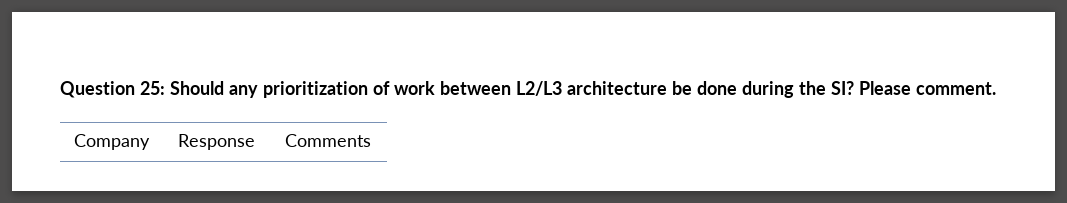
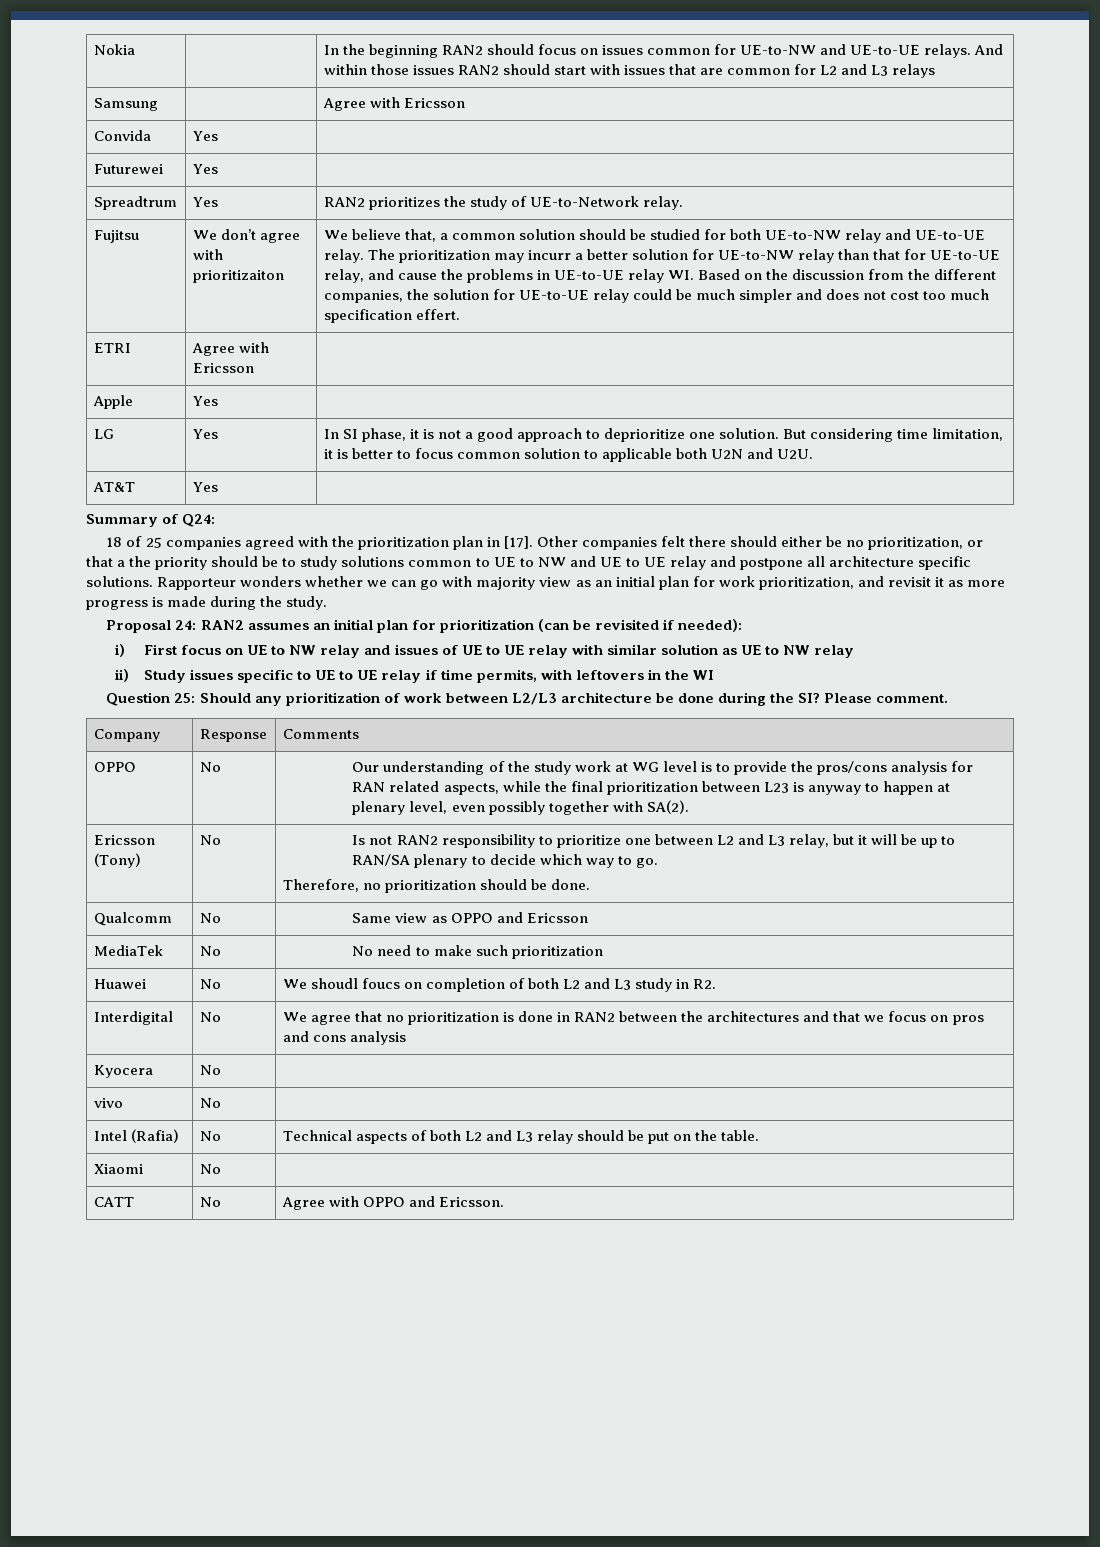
+ Nokia | | In the beginning RAN2 should focus on issues common for UE-to-NW and UE-to-UE relays. And within those issues RAN2 should start with issues that are common for L2 and L3 relays
+ Samsung | | Agree with Ericsson
+ Convida | Yes |
+ Futurewei | Yes |
+ Spreadtrum | Yes | RAN2 prioritizes the study of UE-to-Network relay.
+ Fujitsu | We don’t agree with prioritizaiton | We believe that, a common solution should be studied for both UE-to-NW relay and UE-to-UE relay. The prioritization may incurr a better solution for UE-to-NW relay than that for UE-to-UE relay, and cause the problems in UE-to-UE relay WI. Based on the discussion from the different companies, the solution for UE-to-UE relay could be much simpler and does not cost too much specification effert.
+ ETRI | Agree with Ericsson |
+ Apple | Yes |
+ LG | Yes | In SI phase, it is not a good approach to deprioritize one solution. But considering time limitation, it is better to focus common solution to applicable both U2N and U2U.
+ AT&T | Yes |
+ Summary of Q24:
+ 18 of 25 companies agreed with the prioritization plan in [17]. Other companies felt there should either be no prioritization, or that a the priority should be to study solutions common to UE to NW and UE to UE relay and postpone all architecture specific solutions. Rapporteur wonders whether we can go with majority view as an initial plan for work prioritization, and revisit it as more progress is made during the study.
+ Proposal 24: RAN2 assumes an initial plan for prioritization (can be revisited if needed):
+ i) First focus on UE to NW relay and issues of UE to UE relay with similar solution as UE to NW relay
+ ii) Study issues specific to UE to UE relay if time permits, with leftovers in the WI
+ OPPO | No | Our understanding of the study work at WG level is to provide the pros/cons analysis for RAN related aspects, while the final prioritization between L23 is anyway to happen at plenary level, even possibly together with SA(2).
+ Ericsson (Tony) | No | Is not RAN2 responsibility to prioritize one between L2 and L3 relay, but it will be up to RAN/SA plenary to decide which way to go.
+ Therefore, no prioritization should be done.
+ Qualcomm | No | Same view as OPPO and Ericsson
+ MediaTek | No | No need to make such prioritization
+ Huawei | No | We shoudl foucs on completion of both L2 and L3 study in R2.
+ Interdigital | No | We agree that no prioritization is done in RAN2 between the architectures and that we focus on pros and cons analysis
+ Kyocera | No |
+ vivo | No |
+ Intel (Rafia) | No | Technical aspects of both L2 and L3 relay should be put on the table.
+ Xiaomi | No |
+ CATT | No | Agree with OPPO and Ericsson.

